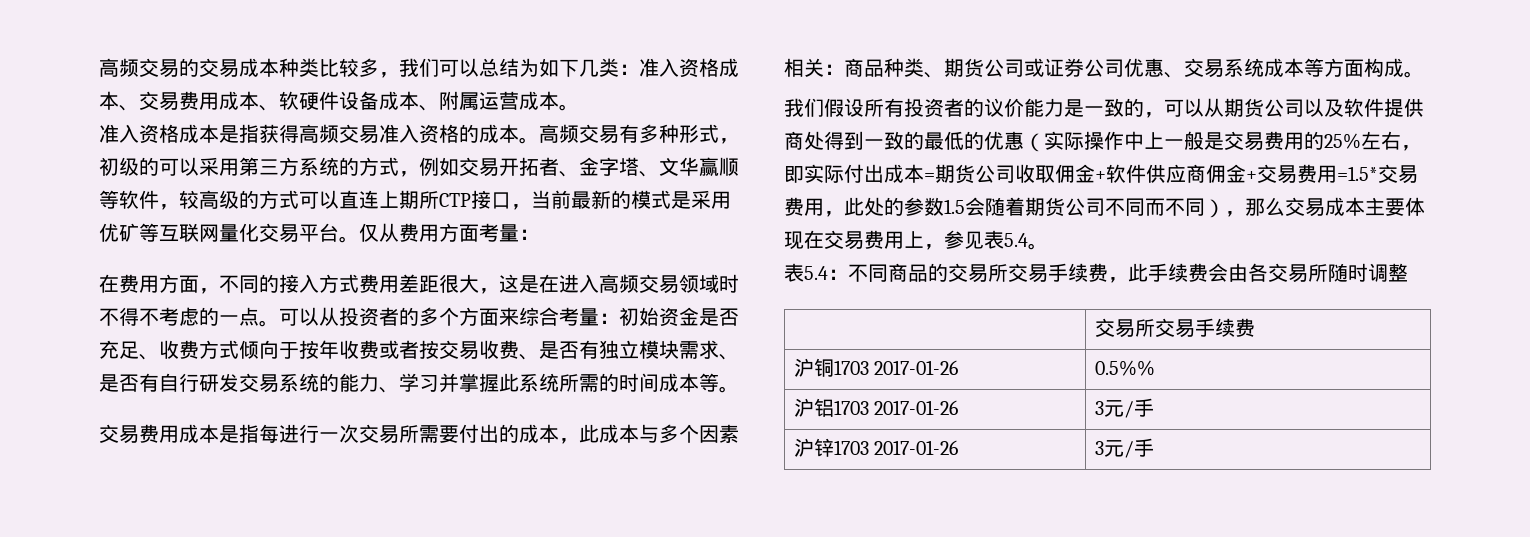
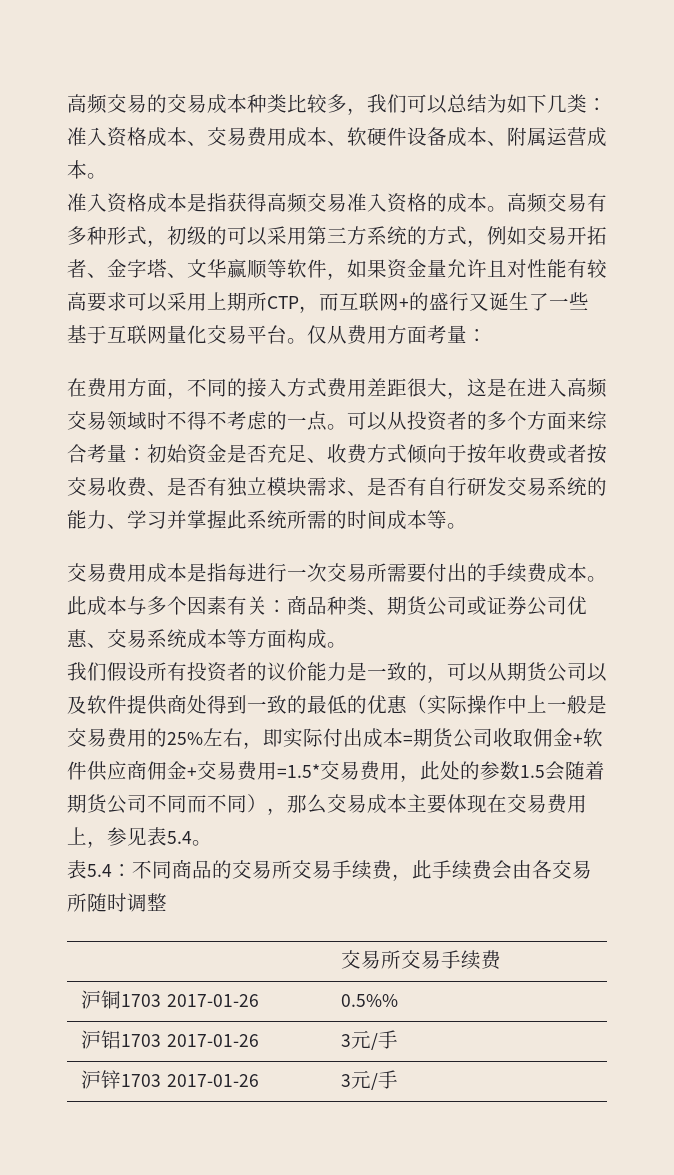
- 高频交易有多种形式，初级的可以采用第三方系统的方式，例如交易开拓者、金字塔、文华赢顺等软件，较高级的方式可以直连上期所CTP接口，当前最新的模式是采用优矿等互联网量化交易平台。
+ 高频交易有多种形式，初级的可以采用第三方系统的方式，例如交易开拓者、金字塔、文华赢顺等软件，如果资金量允许且对性能有较高要求可以采用上期所CTP，而互联网+的盛行又诞生了一些基于互联网量化交易平台。
- 交易费用成本是指每进行一次交易所需要付出的成本，此成本与多个因素相关：商品种类、期货公司或证券公司优惠、交易系统成本等方面构成。
+ 交易费用成本是指每进行一次交易所需要付出的手续费成本。此成本与多个因素有关：商品种类、期货公司或证券公司优惠、交易系统成本等方面构成。

